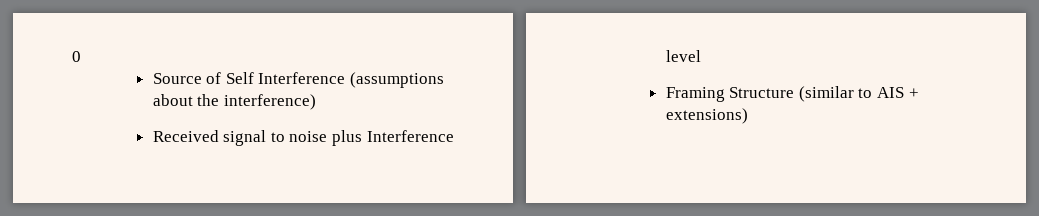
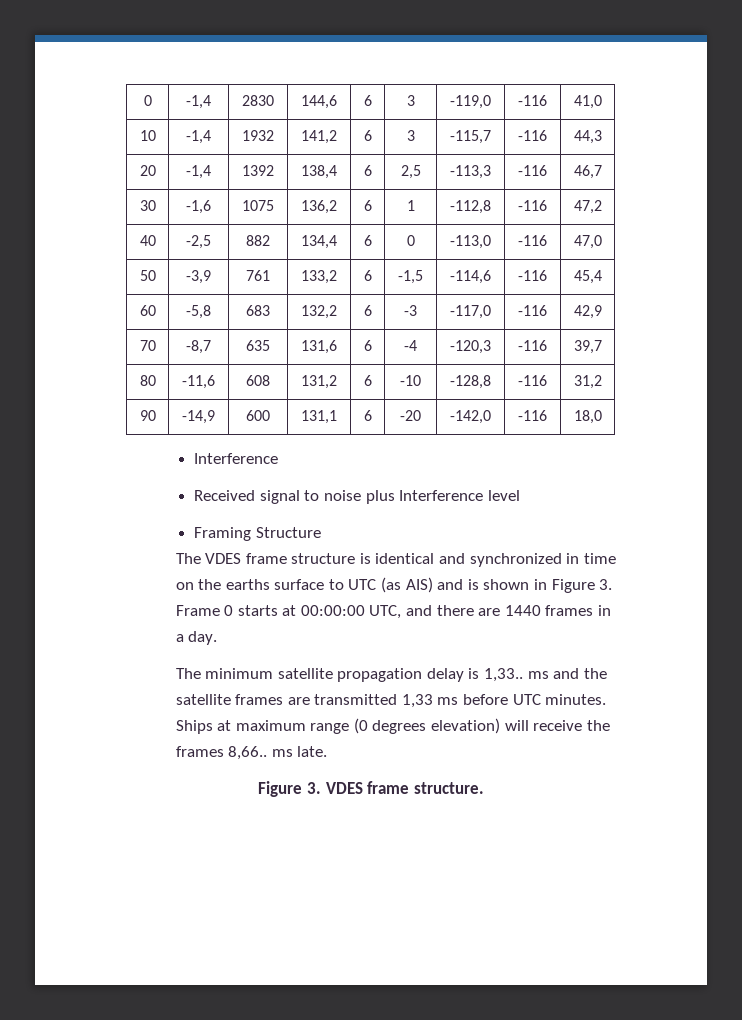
- 0
- Source of Self Interference (assumptions about the interference)
+ 0 | -1,4 | 2830 | 144,6 | 6 | 3 | -119,0 | -116 | 41,0
+ 10 | -1,4 | 1932 | 141,2 | 6 | 3 | -115,7 | -116 | 44,3
+ 20 | -1,4 | 1392 | 138,4 | 6 | 2,5 | -113,3 | -116 | 46,7
+ 30 | -1,6 | 1075 | 136,2 | 6 | 1 | -112,8 | -116 | 47,2
+ 40 | -2,5 | 882 | 134,4 | 6 | 0 | -113,0 | -116 | 47,0
+ 50 | -3,9 | 761 | 133,2 | 6 | -1,5 | -114,6 | -116 | 45,4
+ 60 | -5,8 | 683 | 132,2 | 6 | -3 | -117,0 | -116 | 42,9
+ 70 | -8,7 | 635 | 131,6 | 6 | -4 | -120,3 | -116 | 39,7
+ 80 | -11,6 | 608 | 131,2 | 6 | -10 | -128,8 | -116 | 31,2
+ 90 | -14,9 | 600 | 131,1 | 6 | -20 | -142,0 | -116 | 18,0
+ Interference
- Framing Structure (similar to AIS + extensions)
+ Framing Structure
+ The VDES frame structure is identical and synchronized in time on the earths surface to UTC (as AIS) and is shown in Figure 3. Frame 0 starts at 00:00:00 UTC, and there are 1440 frames in a day.
+ The minimum satellite propagation delay is 1,33.. ms and the satellite frames are transmitted 1,33 ms before UTC minutes. Ships at maximum range (0 degrees elevation) will receive the frames 8,66.. ms late.
+ Figure 3. VDES frame structure.

